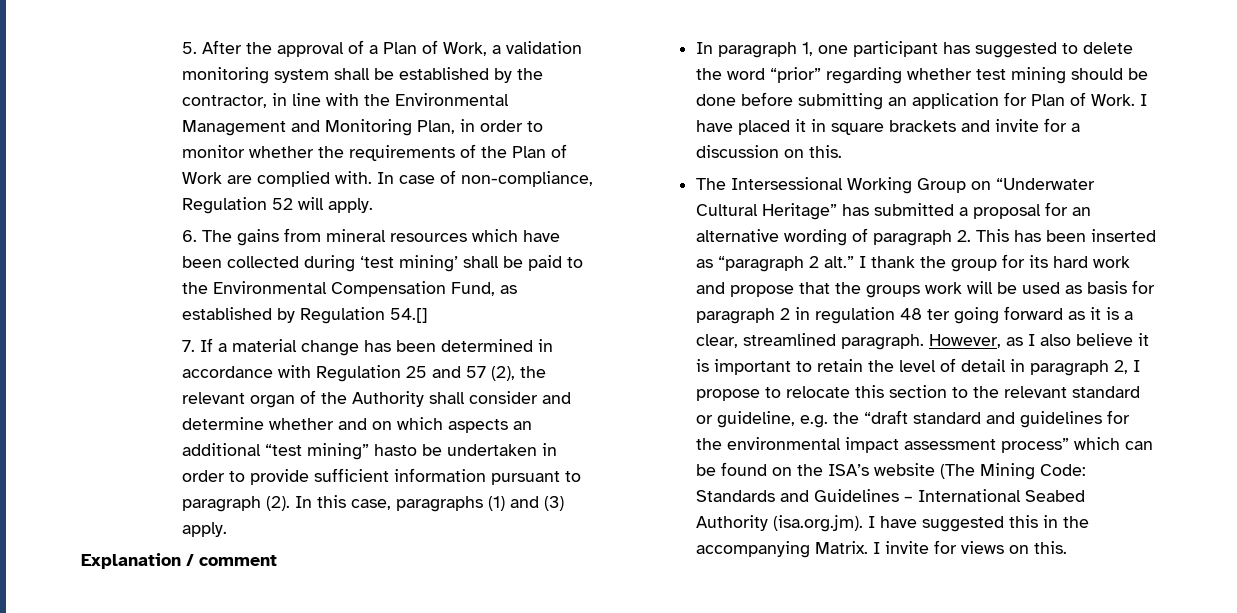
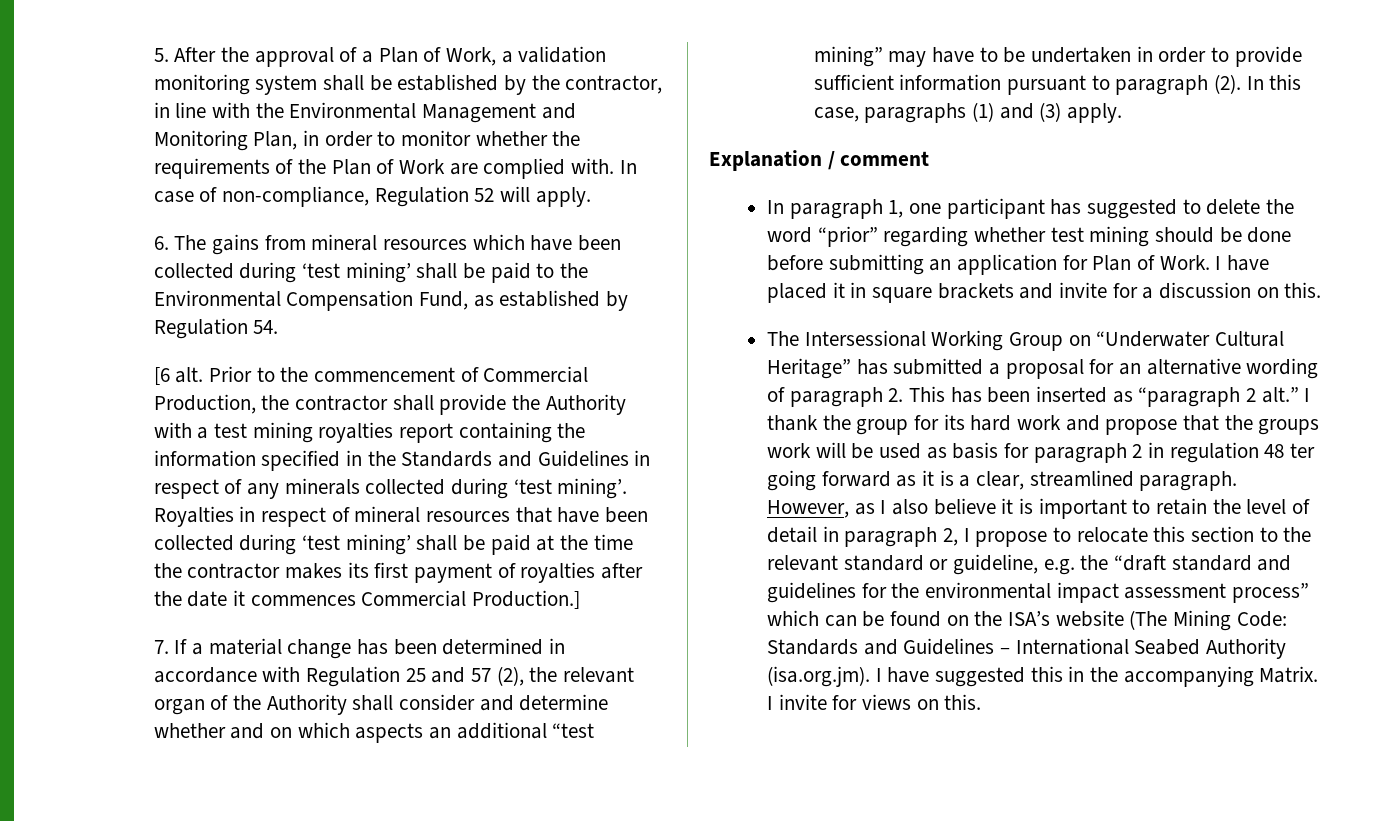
- 6. The gains from mineral resources which have been collected during ‘test mining’ shall be paid to the Environmental Compensation Fund, as established by Regulation 54.[]
+ 6. The gains from mineral resources which have been collected during ‘test mining’ shall be paid to the Environmental Compensation Fund, as established by Regulation 54.
+ [6 alt. Prior to the commencement of Commercial Production, the contractor shall provide the Authority with a test mining royalties report containing the information specified in the Standards and Guidelines in respect of any minerals collected during ‘test mining’. Royalties in respect of mineral resources that have been collected during ‘test mining’ shall be paid at the time the contractor makes its first payment of royalties after the date it commences Commercial Production.]
- 7. If a material change has been determined in accordance with Regulation 25 and 57 (2), the relevant organ of the Authority shall consider and determine whether and on which aspects an additional “test mining” hasto be undertaken in order to provide sufficient information pursuant to paragraph (2).
+ 7. If a material change has been determined in accordance with Regulation 25 and 57 (2), the relevant organ of the Authority shall consider and determine whether and on which aspects an additional “test mining” may have to be undertaken in order to provide sufficient information pursuant to paragraph (2).

